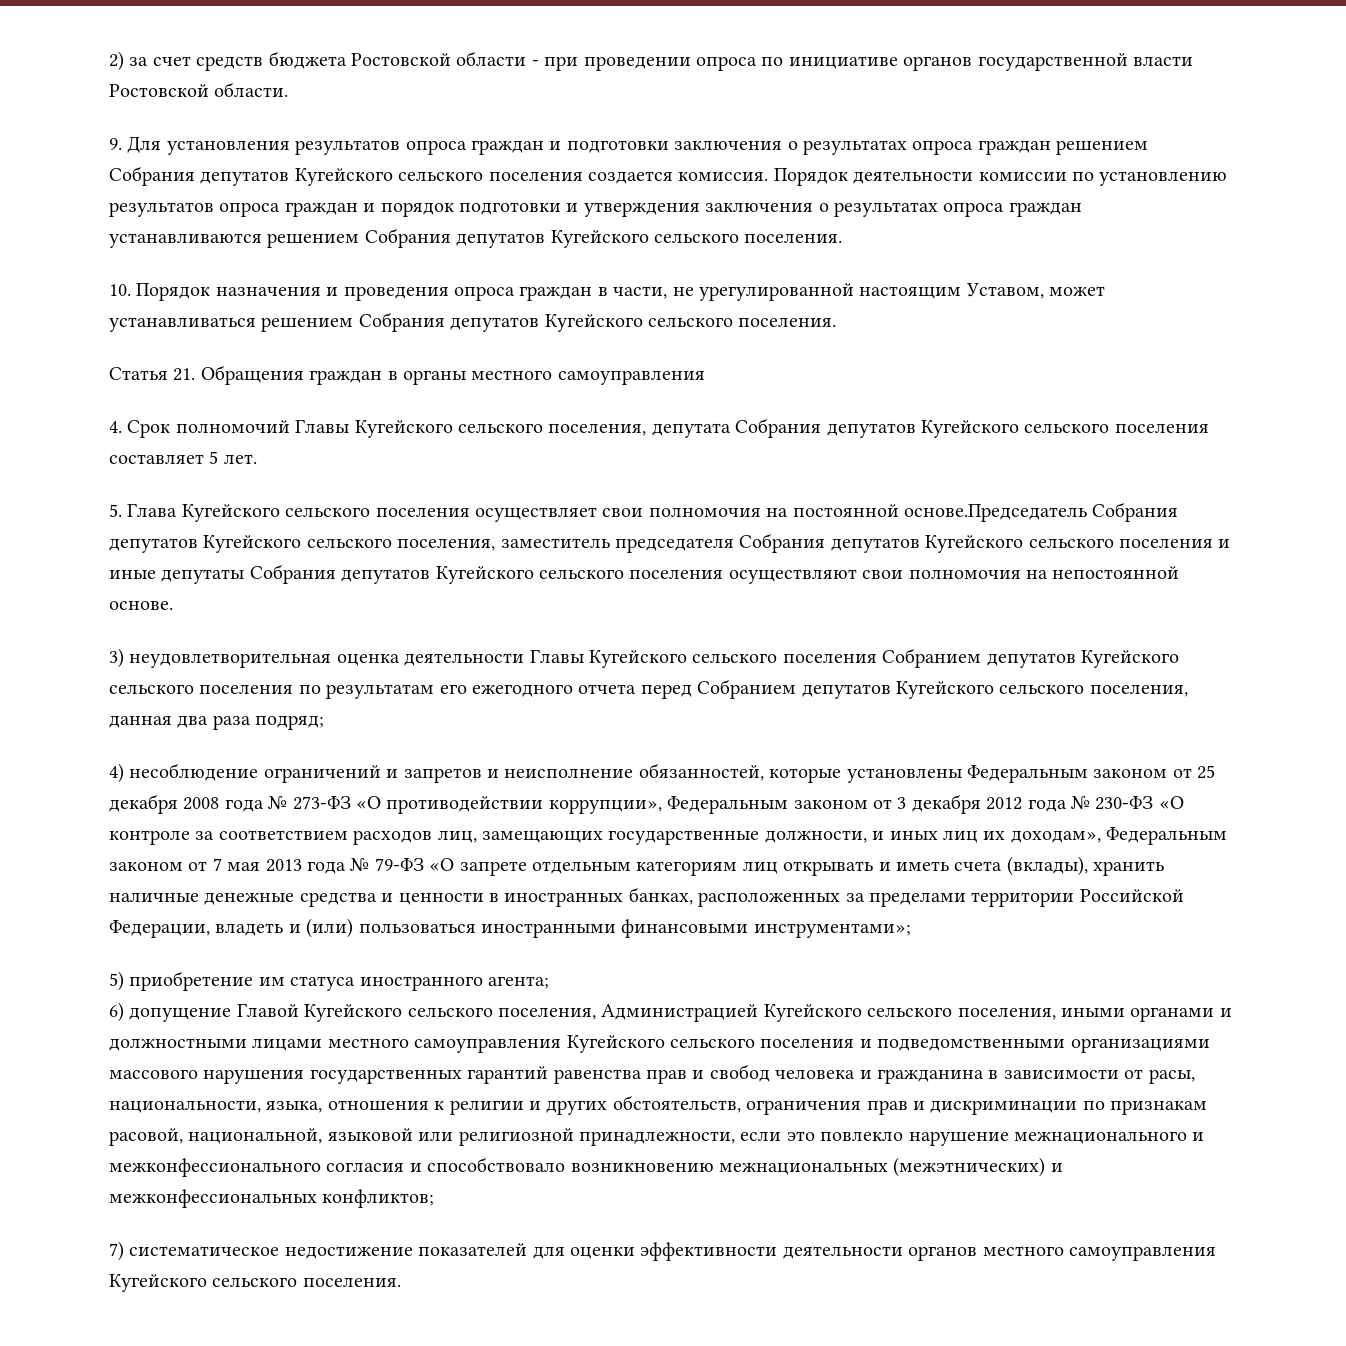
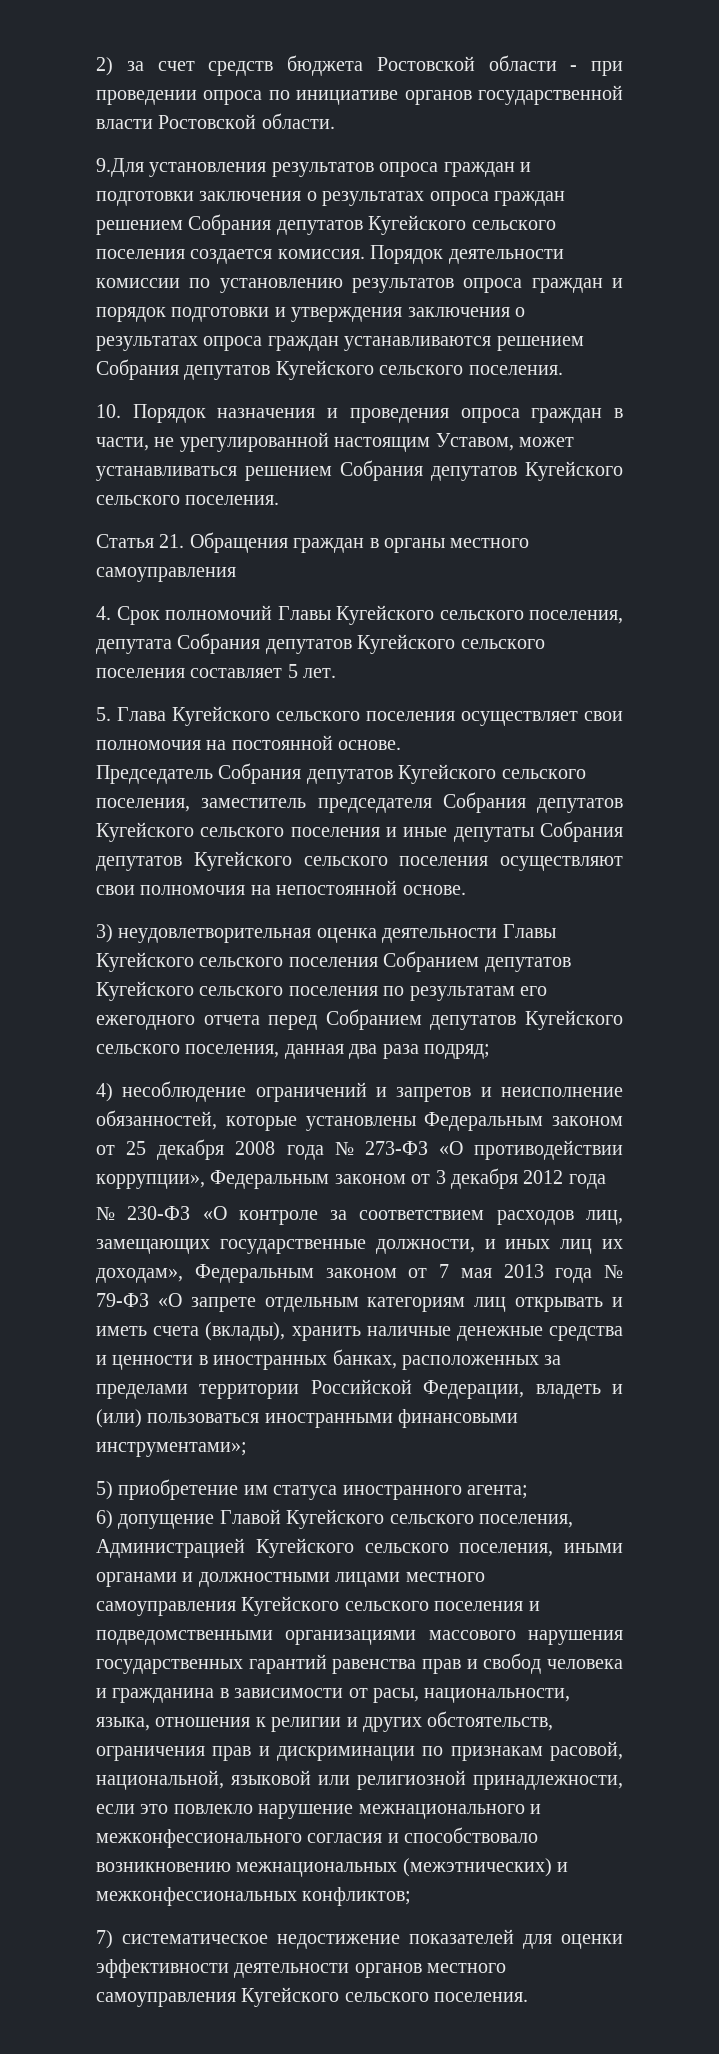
- 9. Для установления результатов опроса граждан и подготовки заключения о результатах опроса граждан решением Собрания депутатов Кугейского сельского поселения создается комиссия.
+ 9.Для установления результатов опроса граждан и подготовки заключения о результатах опроса граждан решением Собрания депутатов Кугейского сельского поселения создается комиссия.
- 5. Глава Кугейского сельского поселения осуществляет свои полномочия на постоянной основе.Председатель Собрания депутатов Кугейского сельского поселения, заместитель председателя Собрания депутатов Кугейского сельского поселения и иные депутаты Собрания депутатов Кугейского сельского поселения осуществляют свои полномочия на непостоянной основе.
+ 5. Глава Кугейского сельского поселения осуществляет свои полномочия на постоянной основе.
+ Председатель Собрания депутатов Кугейского сельского поселения, заместитель председателя Собрания депутатов Кугейского сельского поселения и иные депутаты Собрания депутатов Кугейского сельского поселения осуществляют свои полномочия на непостоянной основе.
- 4) несоблюдение ограничений и запретов и неисполнение обязанностей, которые установлены Федеральным законом от 25 декабря 2008 года № 273-ФЗ «О противодействии коррупции», Федеральным законом от 3 декабря 2012 года № 230-ФЗ «О контроле за соответствием расходов лиц, замещающих государственные должности, и иных лиц их доходам», Федеральным законом от 7 мая 2013 года № 79-ФЗ «О запрете отдельным категориям лиц открывать и иметь счета (вклады), хранить наличные денежные средства и ценности в иностранных банках, расположенных за пределами территории Российской Федерации, владеть и (или) пользоваться иностранными финансовыми инструментами»;
+ 4) несоблюдение ограничений и запретов и неисполнение обязанностей, которые установлены Федеральным законом от 25 декабря 2008 года № 273-ФЗ «О противодействии коррупции», Федеральным законом от 3 декабря 2012 года
+ № 230-ФЗ «О контроле за соответствием расходов лиц, замещающих государственные должности, и иных лиц их доходам», Федеральным законом от 7 мая 2013 года № 79-ФЗ «О запрете отдельным категориям лиц открывать и иметь счета (вклады), хранить наличные денежные средства и ценности в иностранных банках, расположенных за пределами территории Российской Федерации, владеть и (или) пользоваться иностранными финансовыми инструментами»;

